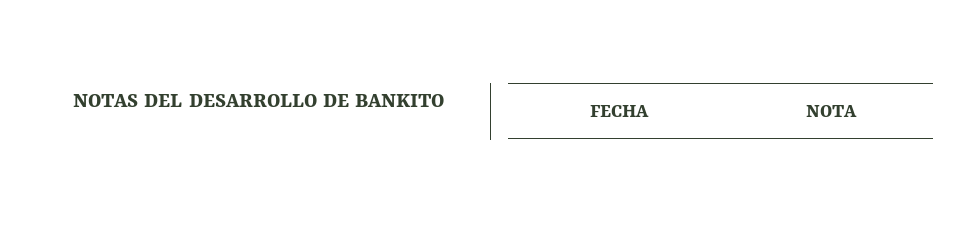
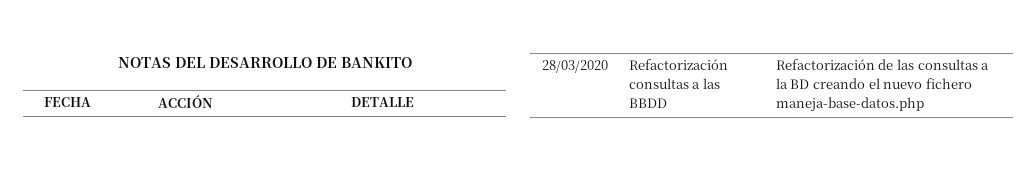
- FECHA | NOTA
+ FECHA | ACCIÓN | DETALLE
+ 28/03/2020 | Refactorización consultas a las BBDD | Refactorización de las consultas a la BD creando el nuevo fichero maneja-base-datos.php

